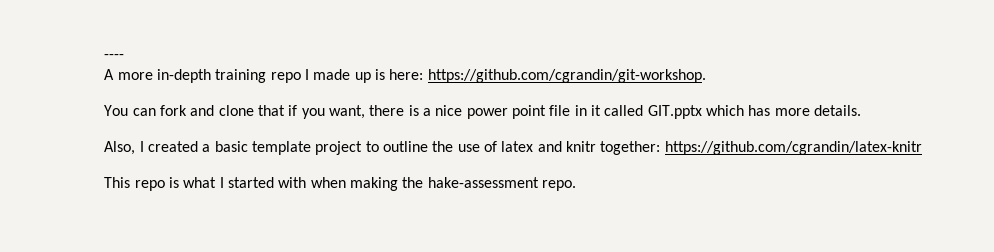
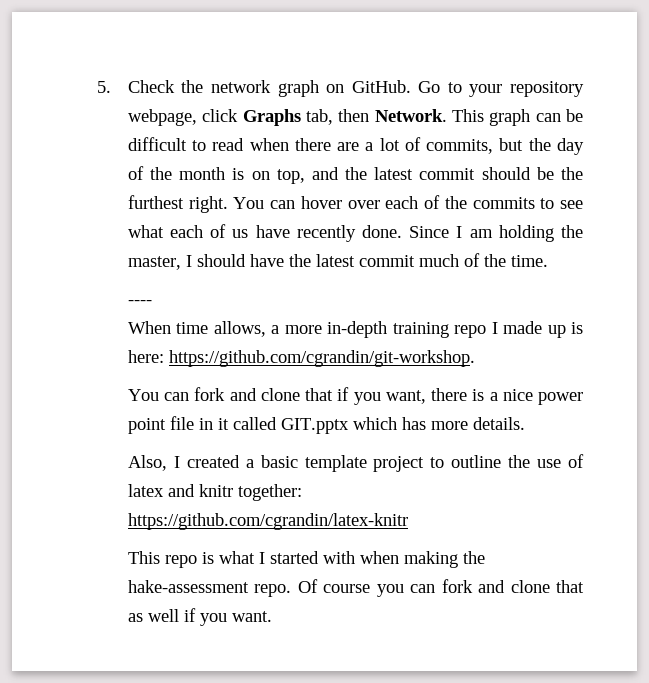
+ 5. Check the network graph on GitHub. Go to your repository webpage, click Graphs tab, then Network. This graph can be difficult to read when there are a lot of commits, but the day of the month is on top, and the latest commit should be the furthest right. You can hover over each of the commits to see what each of us have recently done. Since I am holding the master, I should have the latest commit much of the time.
  ----
- A more in-depth training repo I made up is here: https://github.com/cgrandin/git-workshop.
+ When time allows, a more in-depth training repo I made up is here: https://github.com/cgrandin/git-workshop.
+ Of course you can fork and clone that as well if you want.

